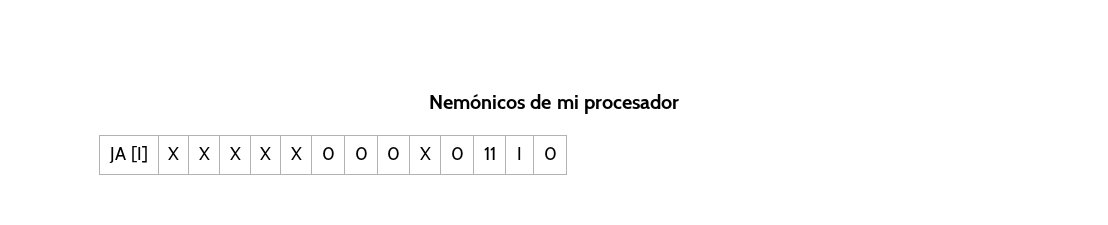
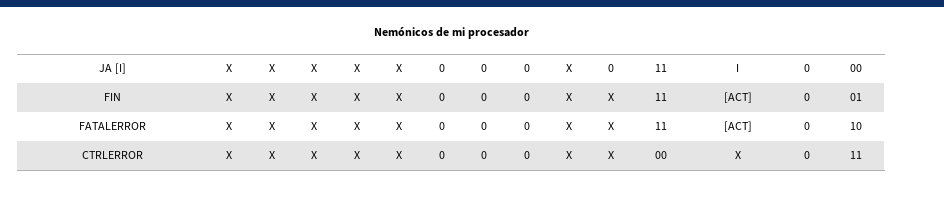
- JA [I] | X | X | X | X | X | 0 | 0 | 0 | X | 0 | 11 | I | 0
+ JA [I] | X | X | X | X | X | 0 | 0 | 0 | X | 0 | 11 | I | 0 | 00
+ FIN | X | X | X | X | X | 0 | 0 | 0 | X | X | 11 | [ACT] | 0 | 01
+ FATALERROR | X | X | X | X | X | 0 | 0 | 0 | X | X | 11 | [ACT] | 0 | 10
+ CTRLERROR | X | X | X | X | X | 0 | 0 | 0 | X | X | 00 | X | 0 | 11

